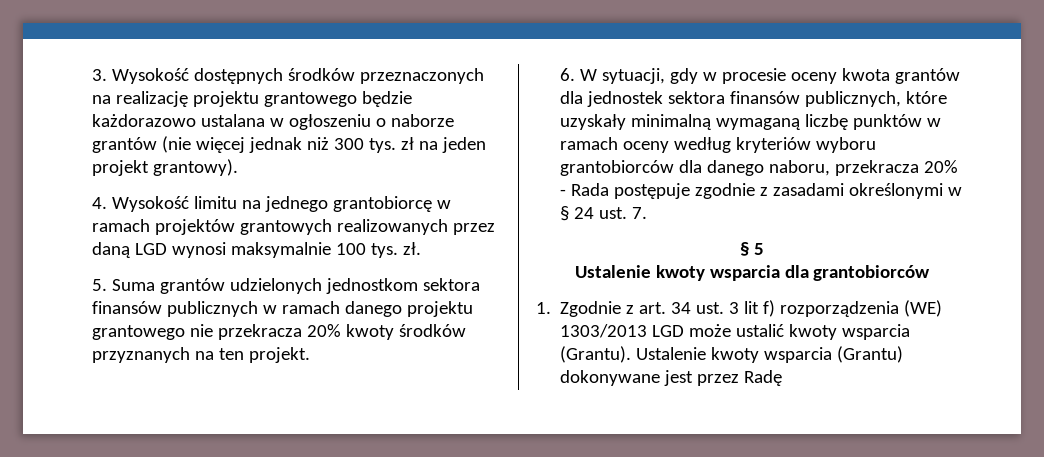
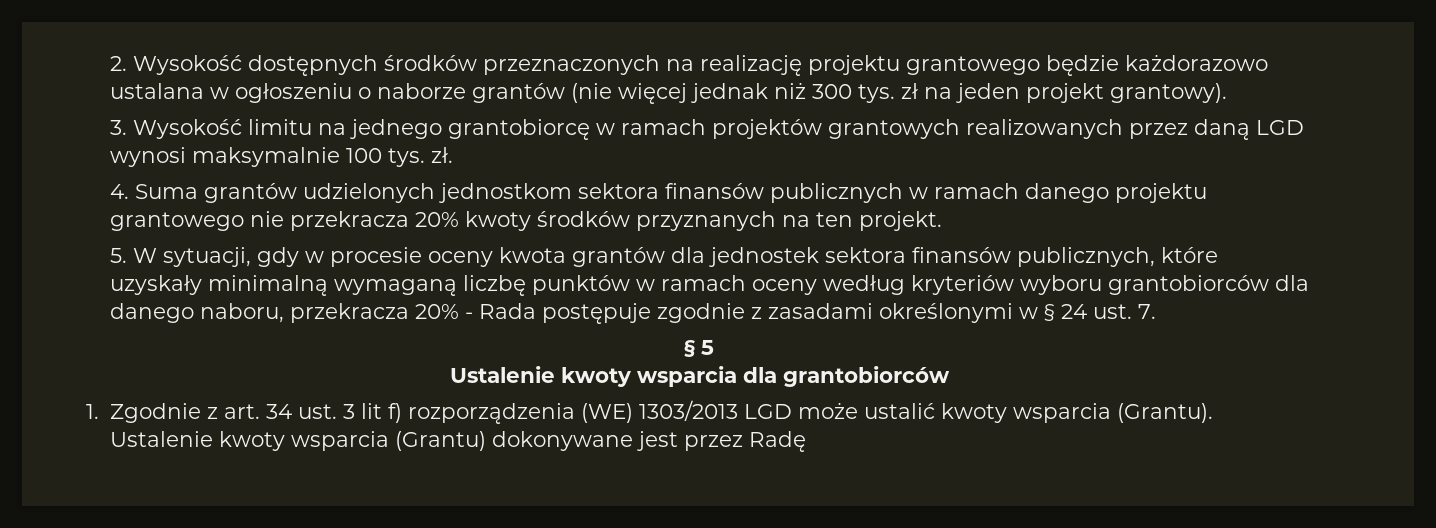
- 3. Wysokość dostępnych środków przeznaczonych na realizację projektu grantowego będzie każdorazowo ustalana w ogłoszeniu o naborze grantów (nie więcej jednak niż 300 tys. zł na jeden projekt grantowy).
+ 2. Wysokość dostępnych środków przeznaczonych na realizację projektu grantowego będzie każdorazowo ustalana w ogłoszeniu o naborze grantów (nie więcej jednak niż 300 tys. zł na jeden projekt grantowy).
- 4. Wysokość limitu na jednego grantobiorcę w ramach projektów grantowych realizowanych przez daną LGD wynosi maksymalnie 100 tys. zł.
+ 3. Wysokość limitu na jednego grantobiorcę w ramach projektów grantowych realizowanych przez daną LGD wynosi maksymalnie 100 tys. zł.
- 5. Suma grantów udzielonych jednostkom sektora finansów publicznych w ramach danego projektu grantowego nie przekracza 20% kwoty środków przyznanych na ten projekt.
+ 4. Suma grantów udzielonych jednostkom sektora finansów publicznych w ramach danego projektu grantowego nie przekracza 20% kwoty środków przyznanych na ten projekt.
- 6. W sytuacji, gdy w procesie oceny kwota grantów dla jednostek sektora finansów publicznych, które uzyskały minimalną wymaganą liczbę punktów w ramach oceny według kryteriów wyboru grantobiorców dla danego naboru, przekracza 20% - Rada postępuje zgodnie z zasadami określonymi w § 24 ust. 7.
+ 5. W sytuacji, gdy w procesie oceny kwota grantów dla jednostek sektora finansów publicznych, które uzyskały minimalną wymaganą liczbę punktów w ramach oceny według kryteriów wyboru grantobiorców dla danego naboru, przekracza 20% - Rada postępuje zgodnie z zasadami określonymi w § 24 ust. 7.

